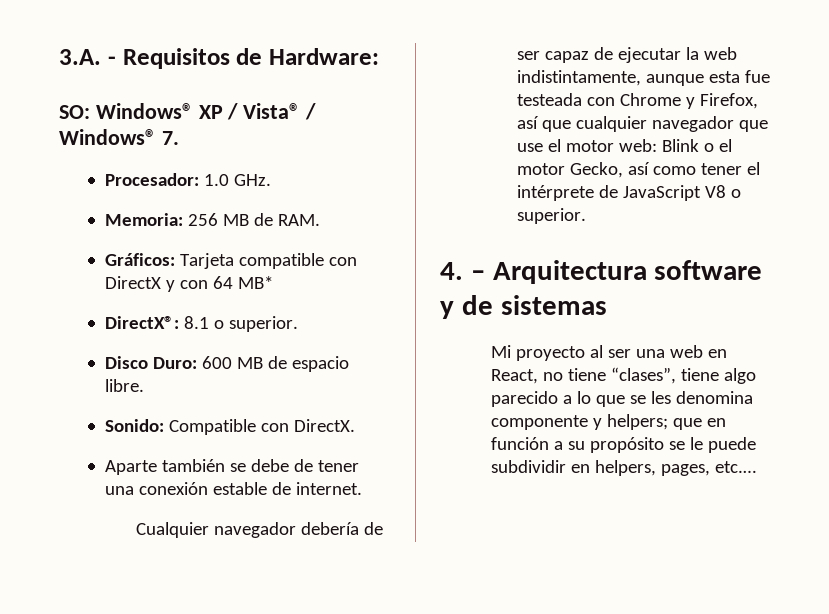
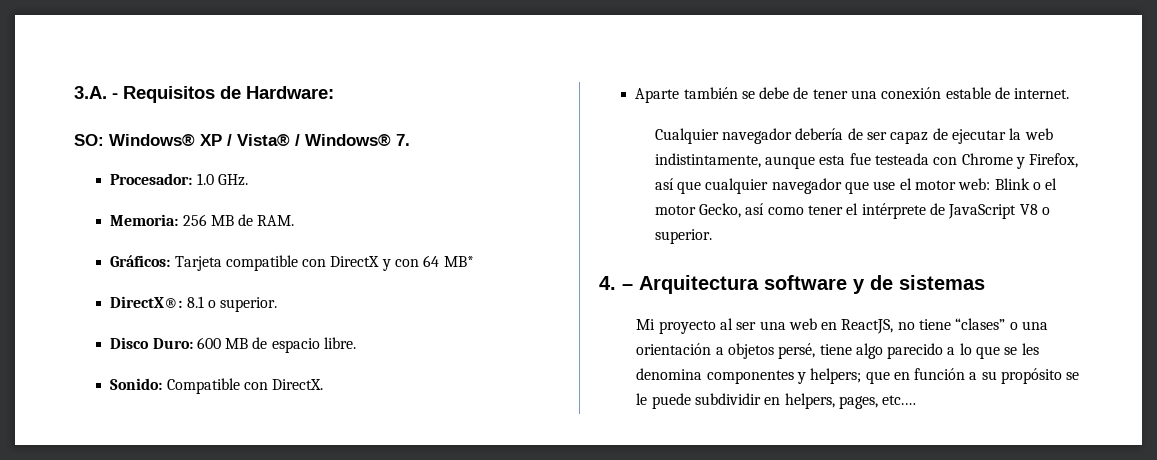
- Mi proyecto al ser una web en React, no tiene “clases”, tiene algo parecido a lo que se les denomina componente y helpers; que en función a su propósito se le puede subdividir en helpers, pages, etc.…
+ Mi proyecto al ser una web en ReactJS, no tiene “clases” o una orientación a objetos persé, tiene algo parecido a lo que se les denomina componentes y helpers; que en función a su propósito se le puede subdividir en helpers, pages, etc.…

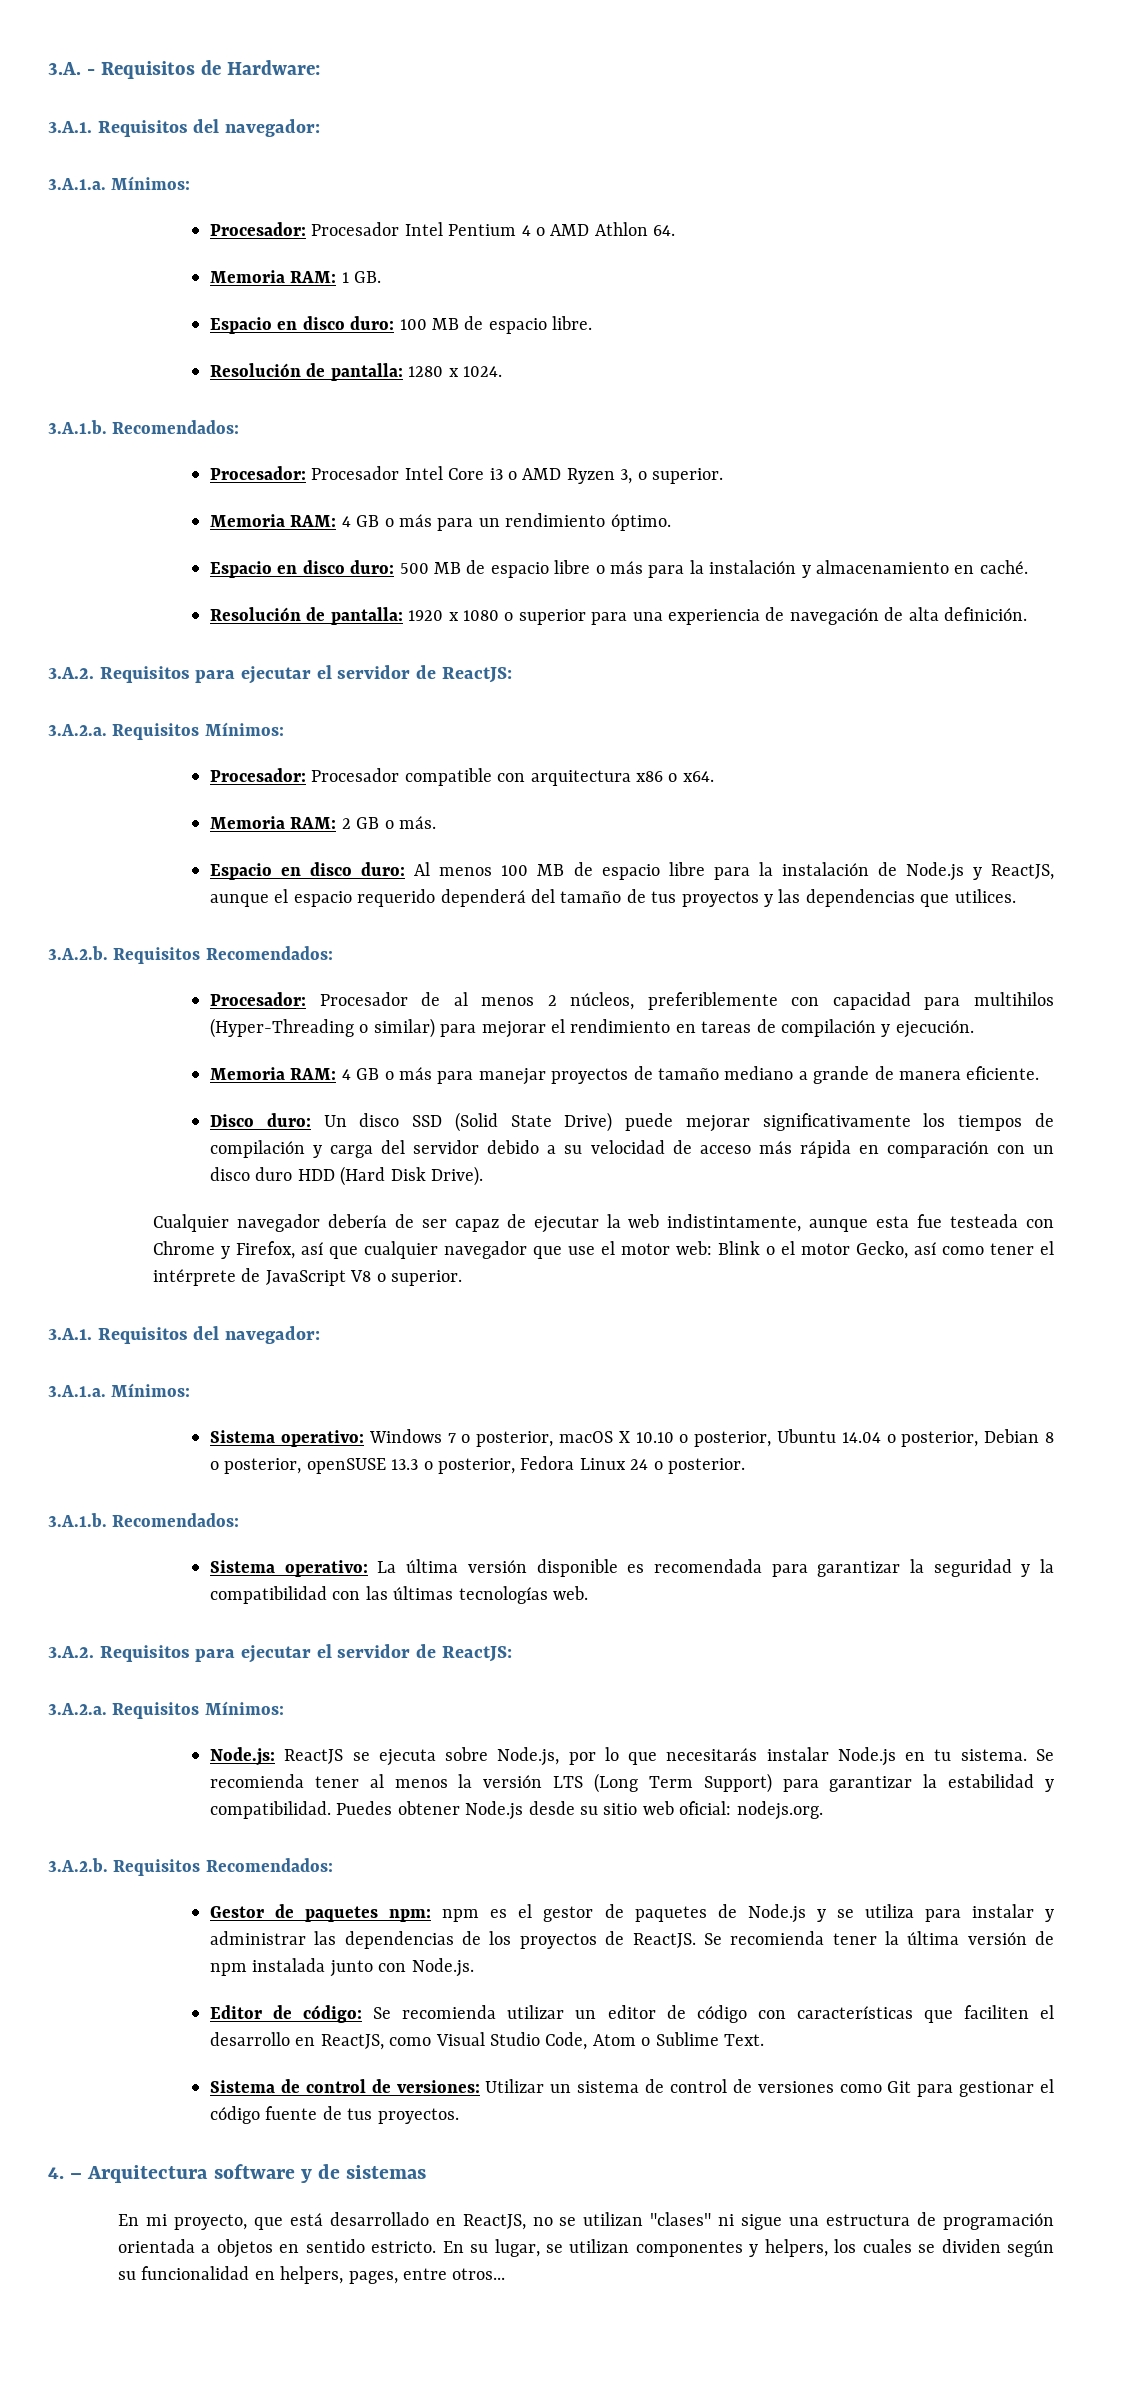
  3.A. - Requisitos de Hardware:
- SO: Windows® XP / Vista® / Windows® 7.
- Procesador: 1.0 GHz.
- Memoria: 256 MB de RAM.
- Gráficos: Tarjeta compatible con DirectX y con 64 MB*
- DirectX®: 8.1 o superior.
- Disco Duro: 600 MB de espacio libre.
- Sonido: Compatible con DirectX.
- Aparte también se debe de tener una conexión estable de internet.
+ 3.A.1. Requisitos del navegador:
+ 3.A.1.a. Mínimos:
+ Procesador: Procesador Intel Pentium 4 o AMD Athlon 64.
+ Memoria RAM: 1 GB.
+ Espacio en disco duro: 100 MB de espacio libre.
+ Resolución de pantalla: 1280 x 1024.
+ 3.A.1.b. Recomendados:
+ Procesador: Procesador Intel Core i3 o AMD Ryzen 3, o superior.
+ Memoria RAM: 4 GB o más para un rendimiento óptimo.
+ Espacio en disco duro: 500 MB de espacio libre o más para la instalación y almacenamiento en caché.
+ Resolución de pantalla: 1920 x 1080 o superior para una experiencia de navegación de alta definición.
+ 3.A.2. Requisitos para ejecutar el servidor de ReactJS:
+ 3.A.2.a. Requisitos Mínimos:
+ Procesador: Procesador compatible con arquitectura x86 o x64.
+ Memoria RAM: 2 GB o más.
+ Espacio en disco duro: Al menos 100 MB de espacio libre para la instalación de Node.js y ReactJS, aunque el espacio requerido dependerá del tamaño de tus proyectos y las dependencias que utilices.
+ 3.A.2.b. Requisitos Recomendados:
+ Procesador: Procesador de al menos 2 núcleos, preferiblemente con capacidad para multihilos (Hyper-Threading o similar) para mejorar el rendimiento en tareas de compilación y ejecución.
+ Memoria RAM: 4 GB o más para manejar proyectos de tamaño mediano a grande de manera eficiente.
+ Disco duro: Un disco SSD (Solid State Drive) puede mejorar significativamente los tiempos de compilación y carga del servidor debido a su velocidad de acceso más rápida en comparación con un disco duro HDD (Hard Disk Drive).
  Cualquier navegador debería de ser capaz de ejecutar la web indistintamente, aunque esta fue testeada con Chrome y Firefox, así que cualquier navegador que use el motor web: Blink o el motor Gecko, así como tener el intérprete de JavaScript V8 o superior.
+ 3.A.1. Requisitos del navegador:
+ 3.A.1.a. Mínimos:
+ Sistema operativo: Windows 7 o posterior, macOS X 10.10 o posterior, Ubuntu 14.04 o posterior, Debian 8 o posterior, openSUSE 13.3 o posterior, Fedora Linux 24 o posterior.
+ 3.A.1.b. Recomendados:
+ Sistema operativo: La última versión disponible es recomendada para garantizar la seguridad y la compatibilidad con las últimas tecnologías web.
+ 3.A.2. Requisitos para ejecutar el servidor de ReactJS:
+ 3.A.2.a. Requisitos Mínimos:
+ Node.js: ReactJS se ejecuta sobre Node.js, por lo que necesitarás instalar Node.js en tu sistema. Se recomienda tener al menos la versión LTS (Long Term Support) para garantizar la estabilidad y compatibilidad. Puedes obtener Node.js desde su sitio web oficial: nodejs.org.
+ 3.A.2.b. Requisitos Recomendados:
+ Gestor de paquetes npm: npm es el gestor de paquetes de Node.js y se utiliza para instalar y administrar las dependencias de los proyectos de ReactJS. Se recomienda tener la última versión de npm instalada junto con Node.js.
+ Editor de código: Se recomienda utilizar un editor de código con características que faciliten el desarrollo en ReactJS, como Visual Studio Code, Atom o Sublime Text.
+ Sistema de control de versiones: Utilizar un sistema de control de versiones como Git para gestionar el código fuente de tus proyectos.
- Mi proyecto al ser una web en ReactJS, no tiene “clases” o una orientación a objetos persé, tiene algo parecido a lo que se les denomina componentes y helpers; que en función a su propósito se le puede subdividir en helpers, pages, etc.…
+ En mi proyecto, que está desarrollado en ReactJS, no se utilizan "clases" ni sigue una estructura de programación orientada a objetos en sentido estricto. En su lugar, se utilizan componentes y helpers, los cuales se dividen según su funcionalidad en helpers, pages, entre otros...

